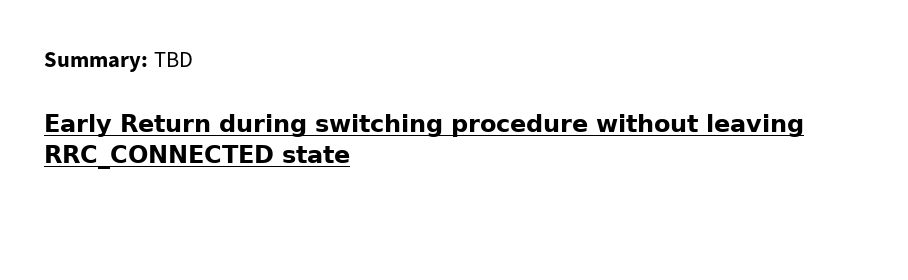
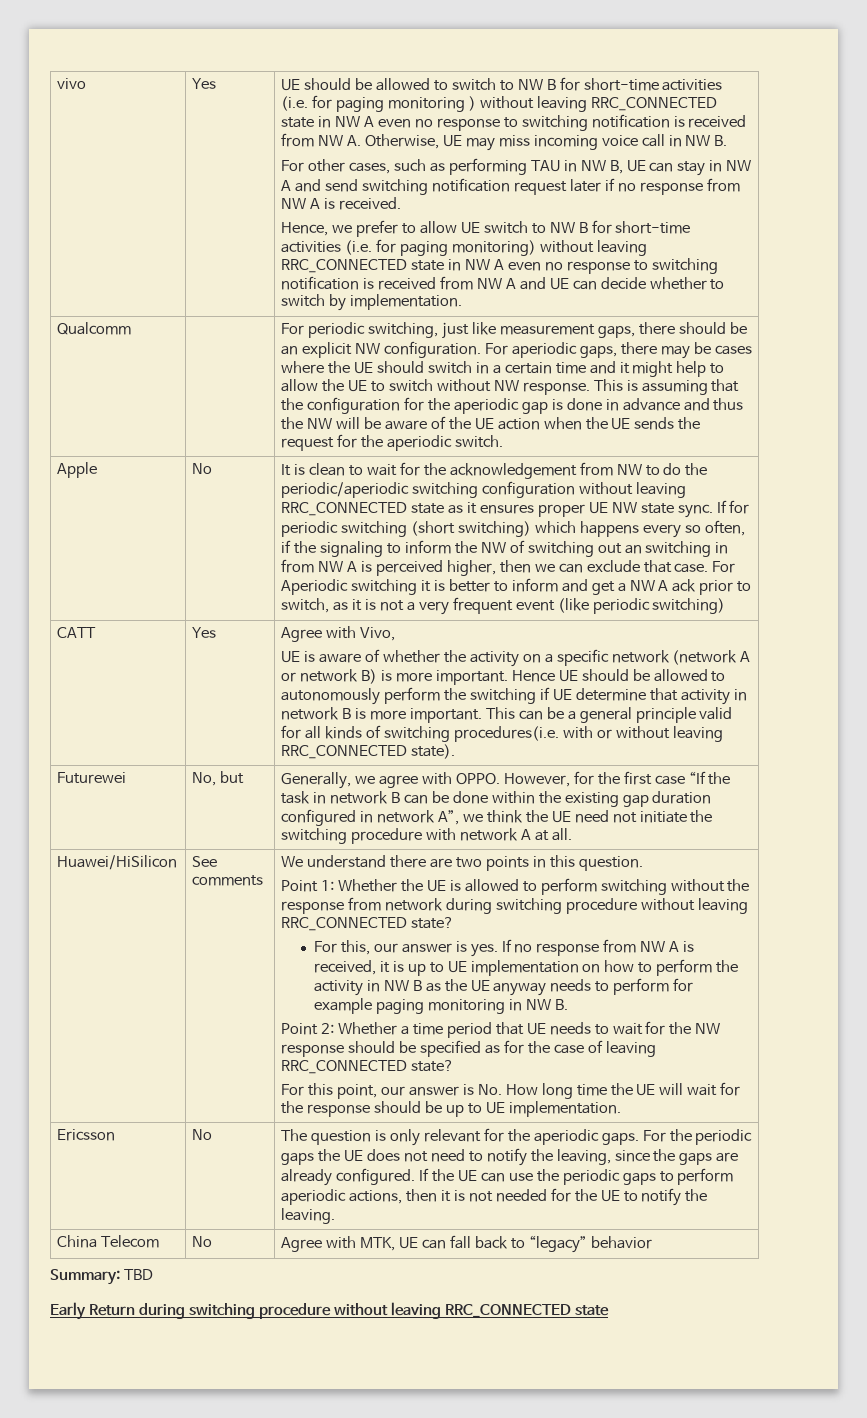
+ vivo | Yes | UE should be allowed to switch to NW B for short-time activities (i.e. for paging monitoring ) without leaving RRC_CONNECTED state in NW A even no response to switching notification is received from NW A. Otherwise, UE may miss incoming voice call in NW B.
+ For other cases, such as performing TAU in NW B, UE can stay in NW A and send switching notification request later if no response from NW A is received.
+ Hence, we prefer to allow UE switch to NW B for short-time activities (i.e. for paging monitoring) without leaving RRC_CONNECTED state in NW A even no response to switching notification is received from NW A and UE can decide whether to switch by implementation.
+ Qualcomm | | For periodic switching, just like measurement gaps, there should be an explicit NW configuration. For aperiodic gaps, there may be cases where the UE should switch in a certain time and it might help to allow the UE to switch without NW response. This is assuming that the configuration for the aperiodic gap is done in advance and thus the NW will be aware of the UE action when the UE sends the request for the aperiodic switch.
+ Apple | No | It is clean to wait for the acknowledgement from NW to do the periodic/aperiodic switching configuration without leaving RRC_CONNECTED state as it ensures proper UE NW state sync. If for periodic switching (short switching) which happens every so often, if the signaling to inform the NW of switching out an switching in from NW A is perceived higher, then we can exclude that case. For Aperiodic switching it is better to inform and get a NW A ack prior to switch, as it is not a very frequent event (like periodic switching)
+ CATT | Yes | Agree with Vivo,
+ UE is aware of whether the activity on a specific network (network A or network B) is more important. Hence UE should be allowed to autonomously perform the switching if UE determine that activity in network B is more important. This can be a general principle valid for all kinds of switching procedures(i.e. with or without leaving RRC_CONNECTED state).
+ Futurewei | No, but | Generally, we agree with OPPO. However, for the first case “If the task in network B can be done within the existing gap duration configured in network A”, we think the UE need not initiate the switching procedure with network A at all.
+ Huawei/HiSilicon | See comments | We understand there are two points in this question.
+ Point 1: Whether the UE is allowed to perform switching without the response from network during switching procedure without leaving RRC_CONNECTED state?
+ For this, our answer is yes. If no response from NW A is received, it is up to UE implementation on how to perform the activity in NW B as the UE anyway needs to perform for example paging monitoring in NW B.
+ Point 2: Whether a time period that UE needs to wait for the NW response should be specified as for the case of leaving RRC_CONNECTED state?
+ For this point, our answer is No. How long time the UE will wait for the response should be up to UE implementation.
+ Ericsson | No | The question is only relevant for the aperiodic gaps. For the periodic gaps the UE does not need to notify the leaving, since the gaps are already configured. If the UE can use the periodic gaps to perform aperiodic actions, then it is not needed for the UE to notify the leaving.
+ China Telecom | No | Agree with MTK, UE can fall back to “legacy” behavior

